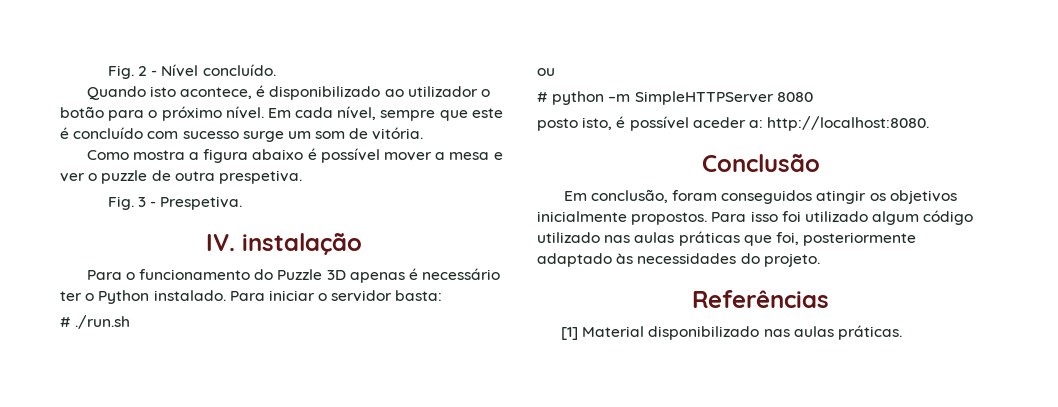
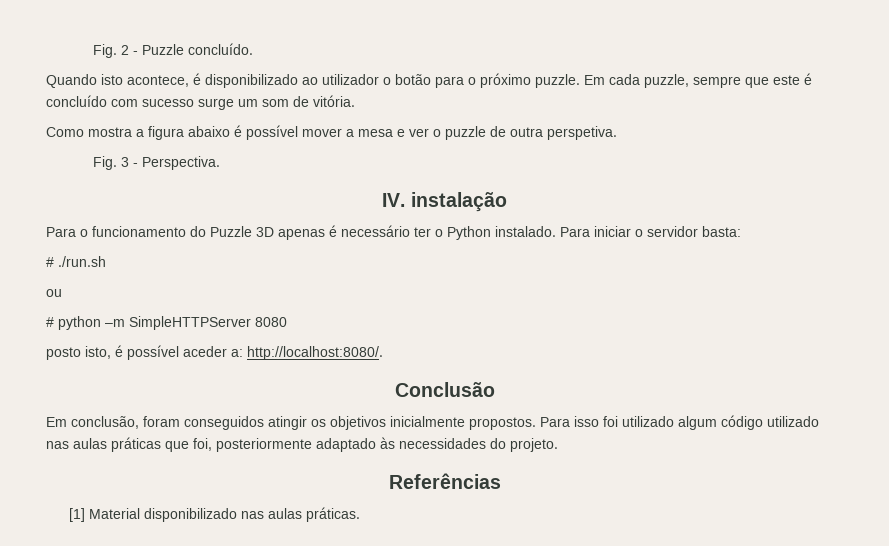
- Fig. 2 - Nível concluído.
+ Fig. 2 - Puzzle concluído.
- Quando isto acontece, é disponibilizado ao utilizador o botão para o próximo nível.
+ Quando isto acontece, é disponibilizado ao utilizador o botão para o próximo puzzle.
- Em cada nível, sempre que este é concluído com sucesso surge um som de vitória.
+ Em cada puzzle, sempre que este é concluído com sucesso surge um som de vitória.
- Como mostra a figura abaixo é possível mover a mesa e ver o puzzle de outra prespetiva.
+ Como mostra a figura abaixo é possível mover a mesa e ver o puzzle de outra perspetiva.
- Fig. 3 - Prespetiva.
+ Fig. 3 - Perspectiva.
- posto isto, é possível aceder a: http://localhost:8080.
+ posto isto, é possível aceder a: http://localhost:8080/.

